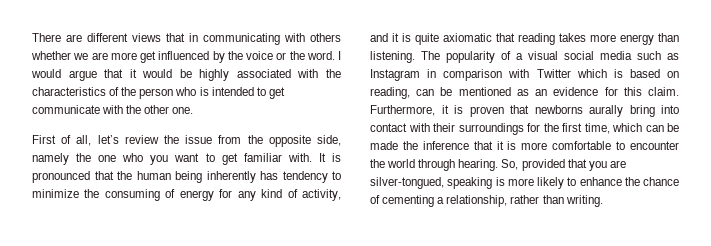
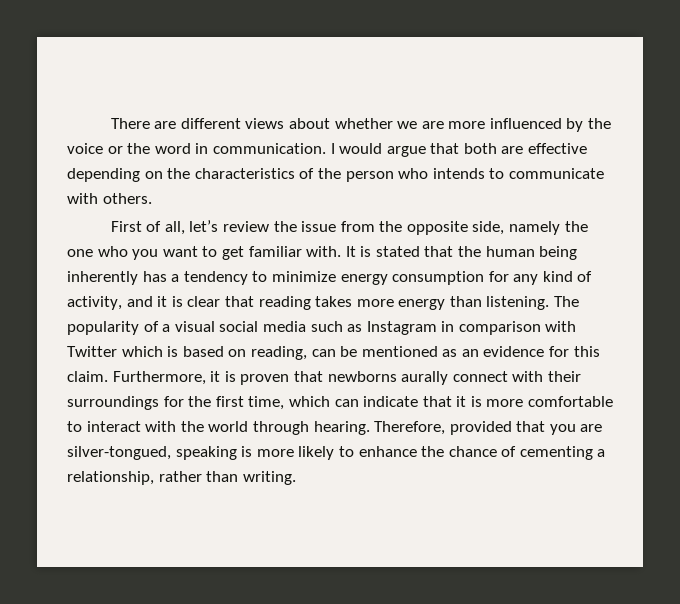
- There are different views that in communicating with others whether we are more get influenced by the voice or the word.
+ There are different views about whether we are more influenced by the voice or the word in communication.
- I would argue that it would be highly associated with the characteristics of the person who is intended to get communicate with the other one.
+ I would argue that both are effective depending on the characteristics of the person who intends to communicate with others.
- It is pronounced that the human being inherently has tendency to minimize the consuming of energy for any kind of activity, and it is quite axiomatic that reading takes more energy than listening.
+ It is stated that the human being inherently has a tendency to minimize energy consumption for any kind of activity, and it is clear that reading takes more energy than listening.
- Furthermore, it is proven that newborns aurally bring into contact with their surroundings for the first time, which can be made the inference that it is more comfortable to encounter the world through hearing.
+ Furthermore, it is proven that newborns aurally connect with their surroundings for the first time, which can indicate that it is more comfortable to interact with the world through hearing.
- So, provided that you are silver-tongued, speaking is more likely to enhance the chance of cementing a relationship, rather than writing.
+ Therefore, provided that you are silver-tongued, speaking is more likely to enhance the chance of cementing a relationship, rather than writing.

